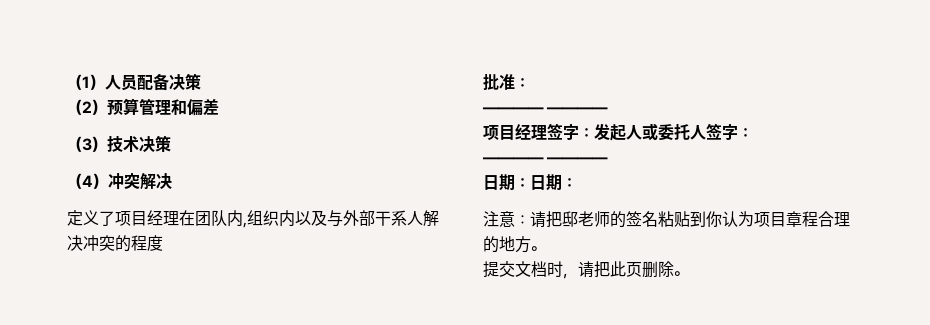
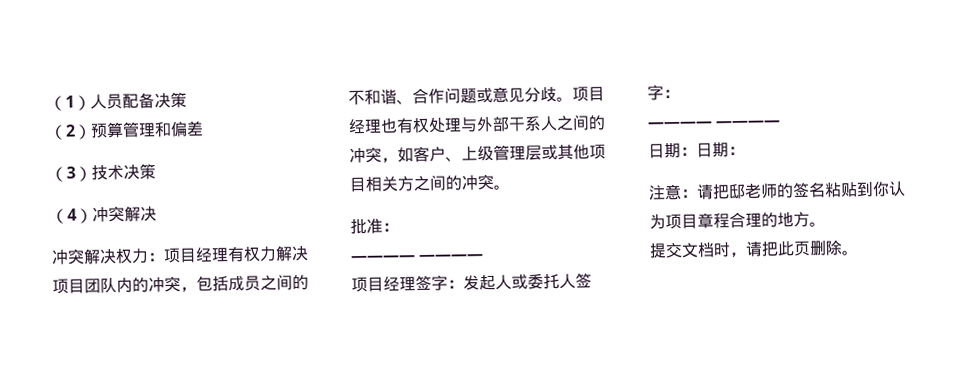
- 定义了项目经理在团队内,组织内以及与外部干系人解决冲突的程度
+ 冲突解决权力：项目经理有权力解决项目团队内的冲突，包括成员之间的不和谐、合作问题或意见分歧。项目经理也有权处理与外部干系人之间的冲突，如客户、上级管理层或其他项目相关方之间的冲突。

